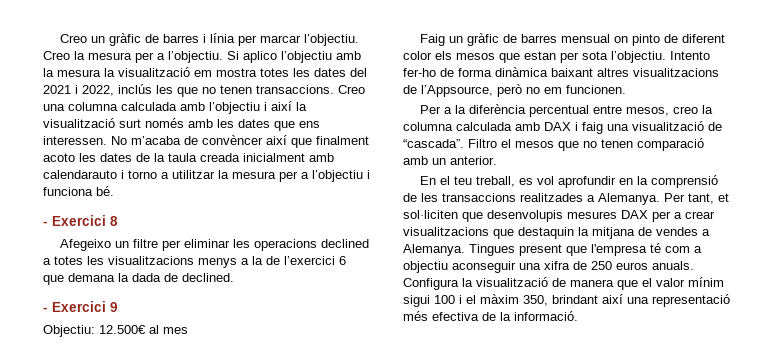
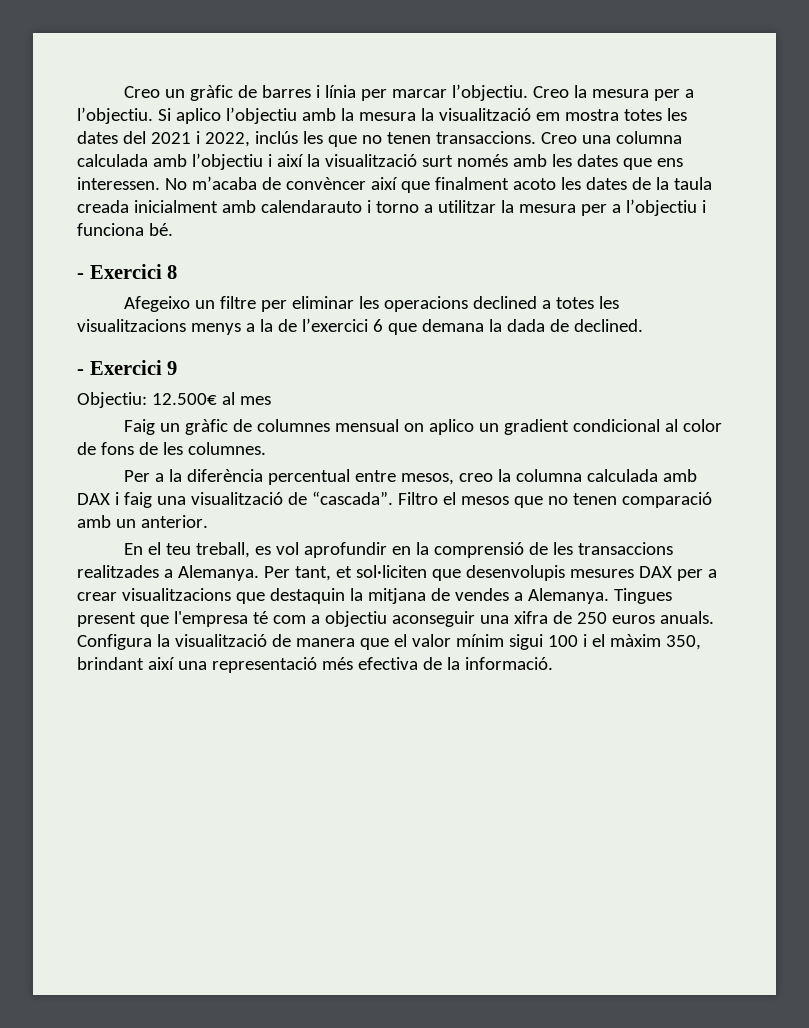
- Faig un gràfic de barres mensual on pinto de diferent color els mesos que estan per sota l’objectiu. Intento fer-ho de forma dinàmica baixant altres visualitzacions de l’Appsource, però no em funcionen.
+ Faig un gràfic de columnes mensual on aplico un gradient condicional al color de fons de les columnes.

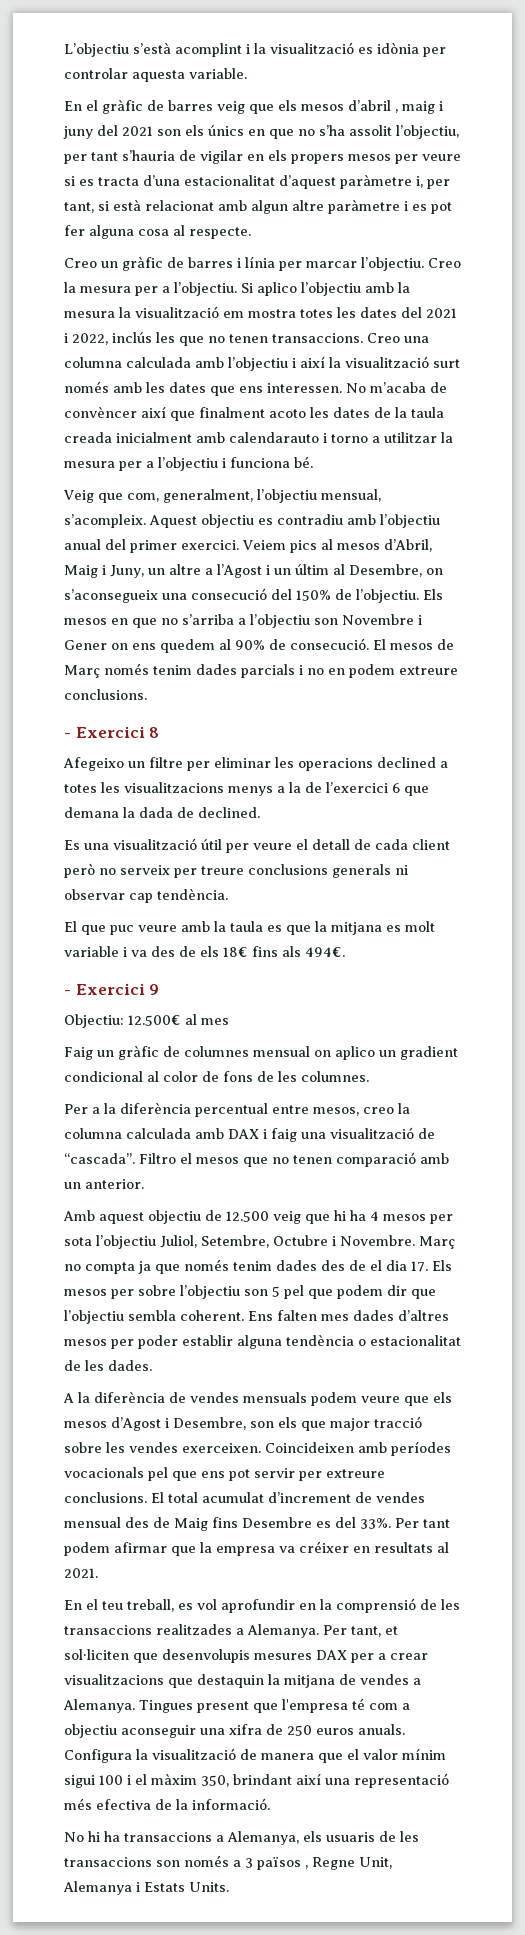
+ L’objectiu s’està acomplint i la visualització es idònia per controlar aquesta variable.
+ En el gràfic de barres veig que els mesos d’abril , maig i juny del 2021 son els únics en que no s’ha assolit l’objectiu, per tant s’hauria de vigilar en els propers mesos per veure si es tracta d’una estacionalitat d’aquest paràmetre i, per tant, si està relacionat amb algun altre paràmetre i es pot fer alguna cosa al respecte.
+ Veig que com, generalment, l’objectiu mensual, s’acompleix. Aquest objectiu es contradiu amb l’objectiu anual del primer exercici. Veiem pics al mesos d’Abril, Maig i Juny, un altre a l’Agost i un últim al Desembre, on s’aconsegueix una consecució del 150% de l’objectiu. Els mesos en que no s’arriba a l’objectiu son Novembre i Gener on ens quedem al 90% de consecució. El mesos de Març només tenim dades parcials i no en podem extreure conclusions.
+ Es una visualització útil per veure el detall de cada client però no serveix per treure conclusions generals ni observar cap tendència.
+ El que puc veure amb la taula es que la mitjana es molt variable i va des de els 18€ fins als 494€.
+ Amb aquest objectiu de 12.500 veig que hi ha 4 mesos per sota l’objectiu Juliol, Setembre, Octubre i Novembre. Març no compta ja que només tenim dades des de el dia 17. Els mesos per sobre l’objectiu son 5 pel que podem dir que l’objectiu sembla coherent. Ens falten mes dades d’altres mesos per poder establir alguna tendència o estacionalitat de les dades.
+ A la diferència de vendes mensuals podem veure que els mesos d’Agost i Desembre, son els que major tracció sobre les vendes exerceixen. Coincideixen amb períodes vocacionals pel que ens pot servir per extreure conclusions. El total acumulat d’increment de vendes mensual des de Maig fins Desembre es del 33%. Per tant podem afirmar que la empresa va créixer en resultats al 2021.
+ No hi ha transaccions a Alemanya, els usuaris de les transaccions son només a 3 països , Regne Unit, Alemanya i Estats Units.

